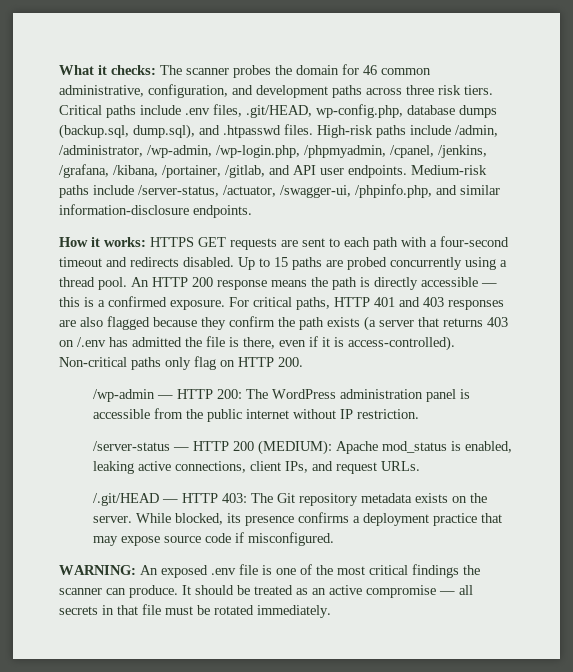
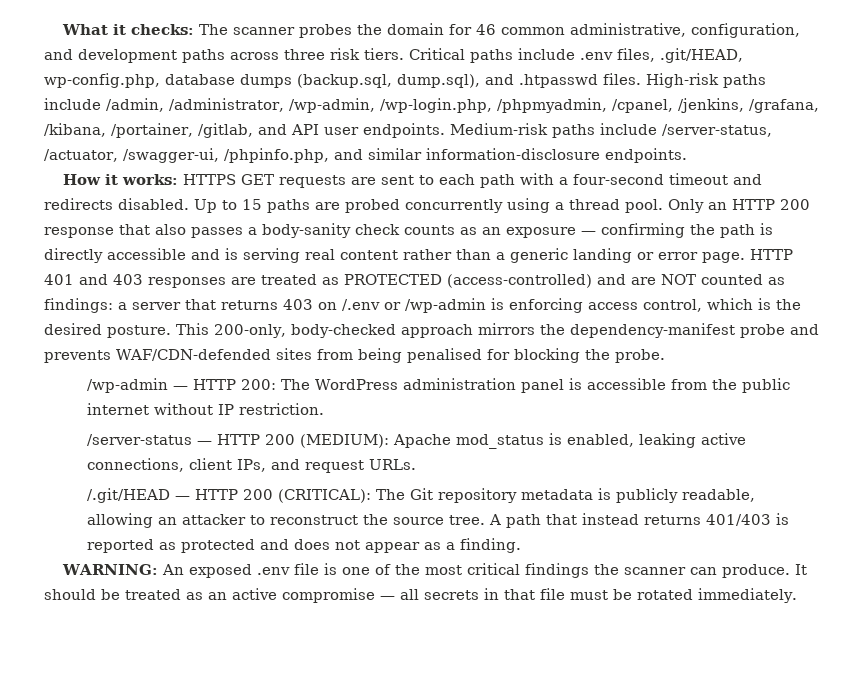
- An HTTP 200 response means the path is directly accessible — this is a confirmed exposure. For critical paths, HTTP 401 and 403 responses are also flagged because they confirm the path exists (a server that returns 403 on /.env has admitted the file is there, even if it is access-controlled). Non-critical paths only flag on HTTP 200.
+ Only an HTTP 200 response that also passes a body-sanity check counts as an exposure — confirming the path is directly accessible and is serving real content rather than a generic landing or error page. HTTP 401 and 403 responses are treated as PROTECTED (access-controlled) and are NOT counted as findings: a server that returns 403 on /.env or /wp-admin is enforcing access control, which is the desired posture. This 200-only, body-checked approach mirrors the dependency-manifest probe and prevents WAF/CDN-defended sites from being penalised for blocking the probe.
- /.git/HEAD — HTTP 403: The Git repository metadata exists on the server. While blocked, its presence confirms a deployment practice that may expose source code if misconfigured.
+ /.git/HEAD — HTTP 200 (CRITICAL): The Git repository metadata is publicly readable, allowing an attacker to reconstruct the source tree. A path that instead returns 401/403 is reported as protected and does not appear as a finding.

